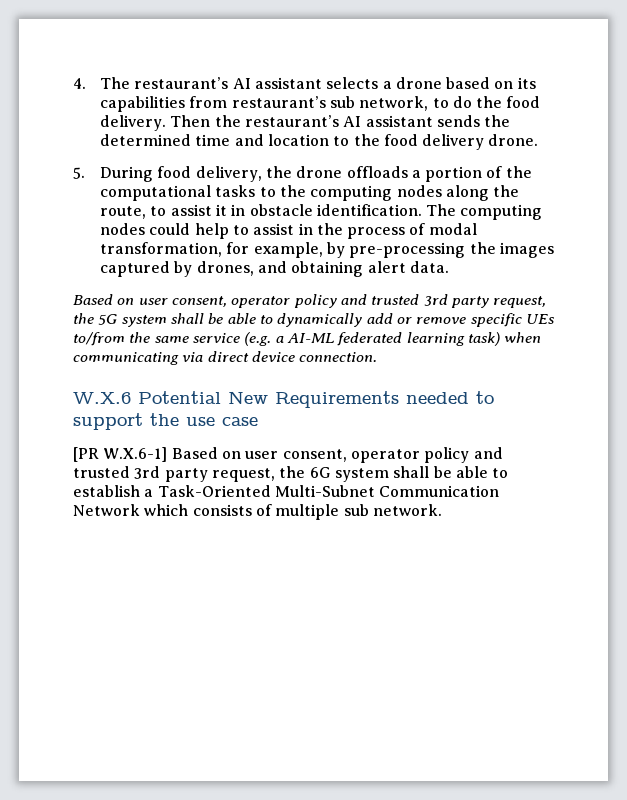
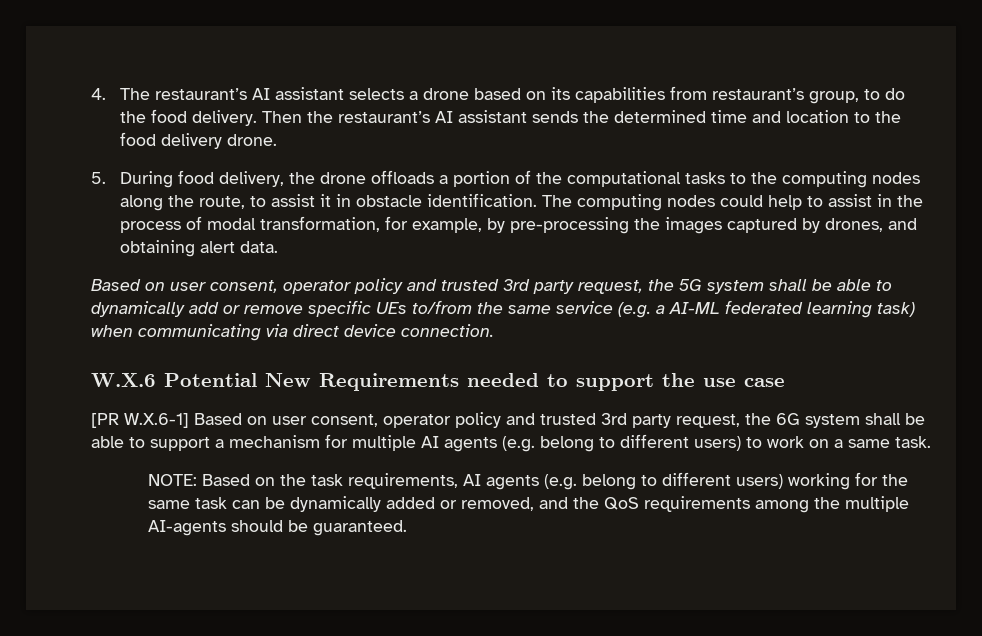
- 4. The restaurant’s AI assistant selects a drone based on its capabilities from restaurant’s sub network, to do the food delivery.
+ 4. The restaurant’s AI assistant selects a drone based on its capabilities from restaurant’s group, to do the food delivery.
- [PR W.X.6-1] Based on user consent, operator policy and trusted 3rd party request, the 6G system shall be able to establish a Task-Oriented Multi-Subnet Communication Network which consists of multiple sub network.
+ [PR W.X.6-1] Based on user consent, operator policy and trusted 3rd party request, the 6G system shall be able to support a mechanism for multiple AI agents (e.g. belong to different users) to work on a same task.
+ NOTE: Based on the task requirements, AI agents (e.g. belong to different users) working for the same task can be dynamically added or removed, and the QoS requirements among the multiple AI-agents should be guaranteed.

